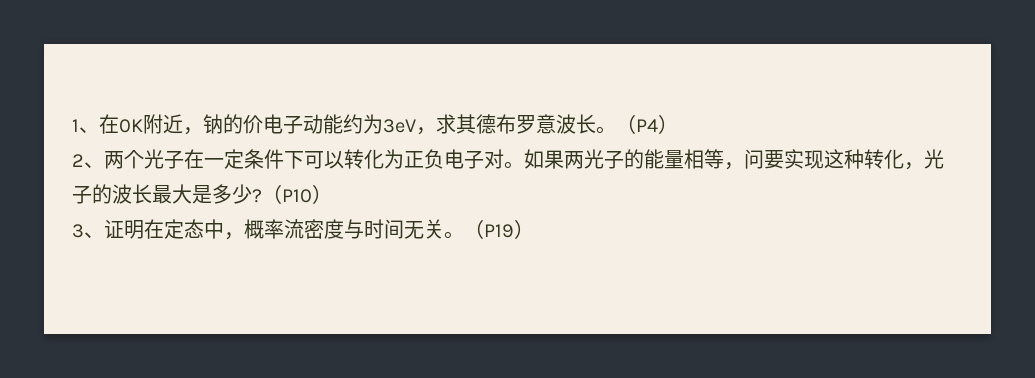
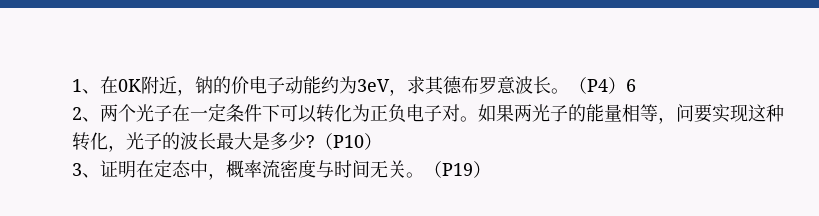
- （P4）
+ （P4）6

